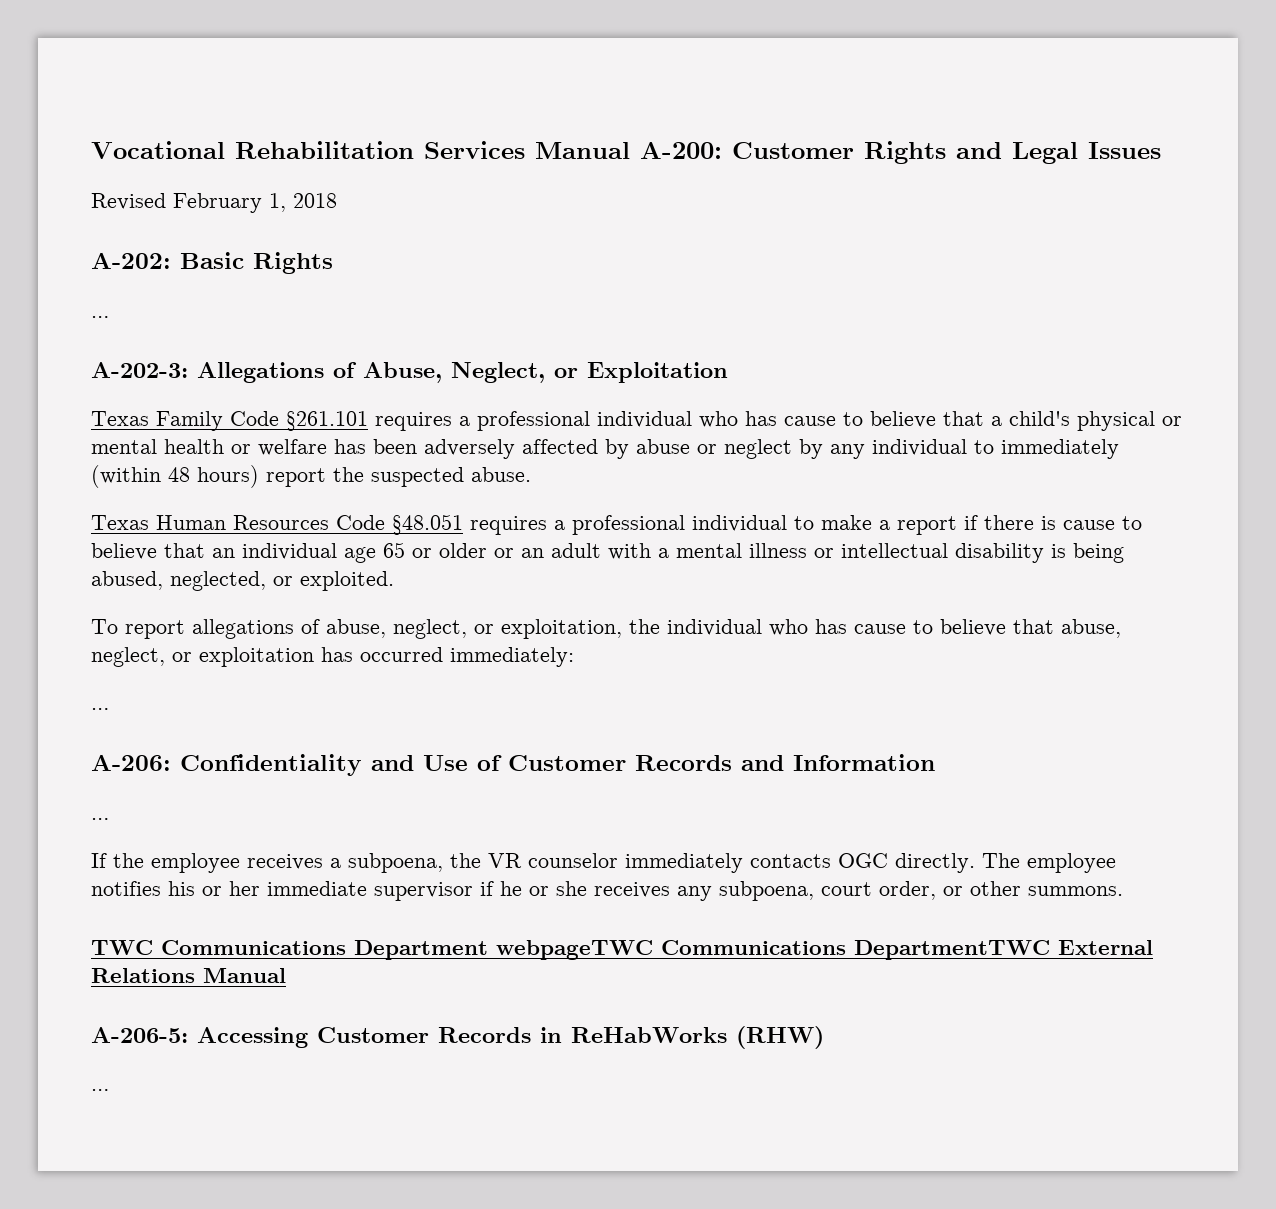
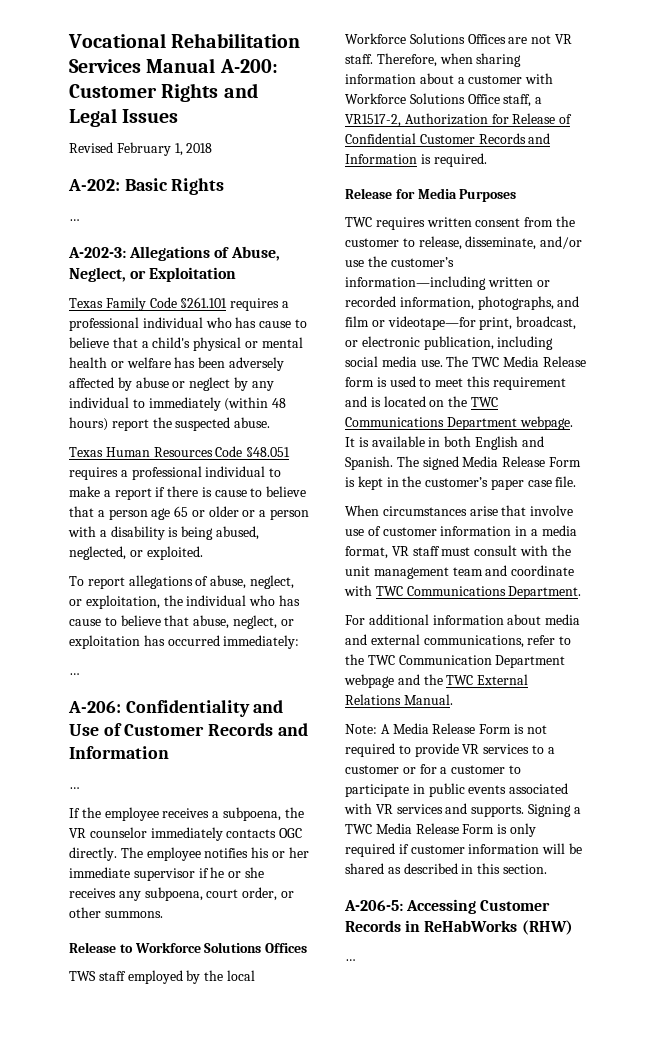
- Texas Human Resources Code §48.051 requires a professional individual to make a report if there is cause to believe that an individual age 65 or older or an adult with a mental illness or intellectual disability is being abused, neglected, or exploited.
+ Texas Human Resources Code §48.051 requires a professional individual to make a report if there is cause to believe that a person age 65 or older or a person with a disability is being abused, neglected, or exploited.
- TWC Communications Department webpageTWC Communications DepartmentTWC External Relations Manual
+ Release to Workforce Solutions Offices
+ TWS staff employed by the local Workforce Solutions Offices are not VR staff. Therefore, when sharing information about a customer with Workforce Solutions Office staff, a VR1517-2, Authorization for Release of Confidential Customer Records and Information is required.
+ Release for Media Purposes
+ TWC requires written consent from the customer to release, disseminate, and/or use the customer’s information—including written or recorded information, photographs, and film or videotape—for print, broadcast, or electronic publication, including social media use. The TWC Media Release form is used to meet this requirement and is located on the TWC Communications Department webpage. It is available in both English and Spanish. The signed Media Release Form is kept in the customer’s paper case file.
+ When circumstances arise that involve use of customer information in a media format, VR staff must consult with the unit management team and coordinate with TWC Communications Department.
+ For additional information about media and external communications, refer to the TWC Communication Department webpage and the TWC External Relations Manual.
+ Note: A Media Release Form is not required to provide VR services to a customer or for a customer to participate in public events associated with VR services and supports. Signing a TWC Media Release Form is only required if customer information will be shared as described in this section.

